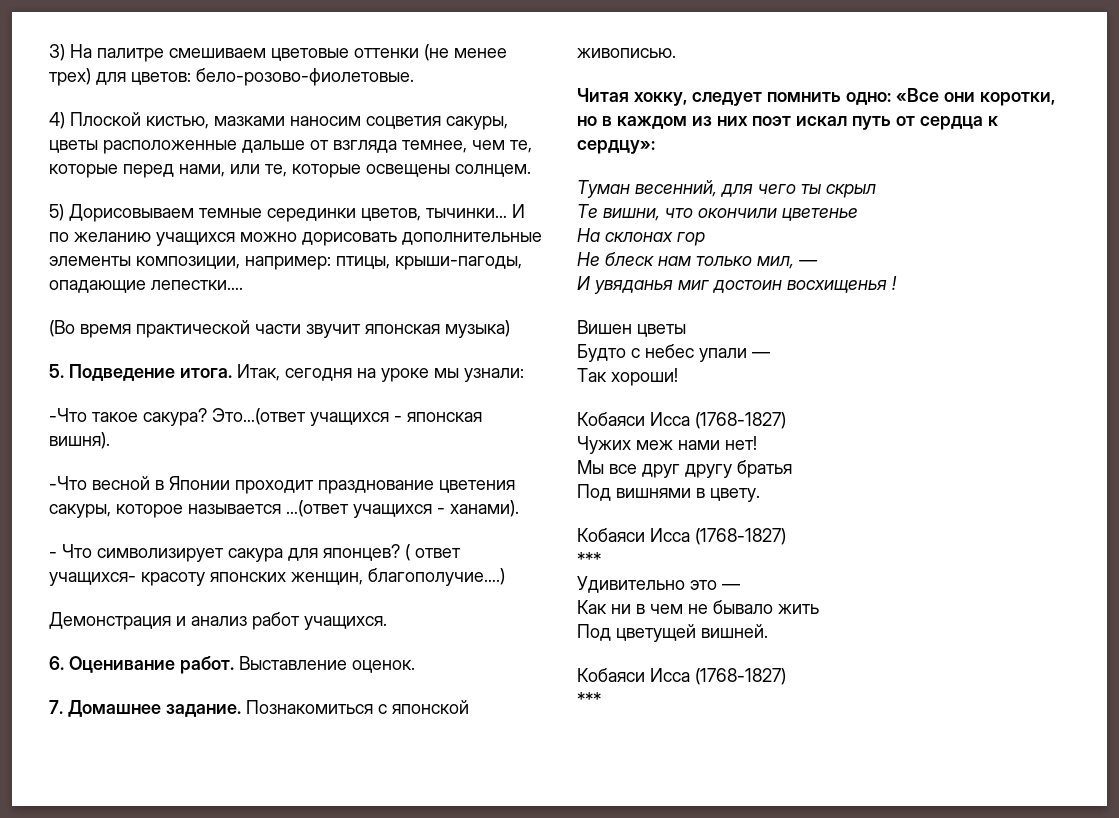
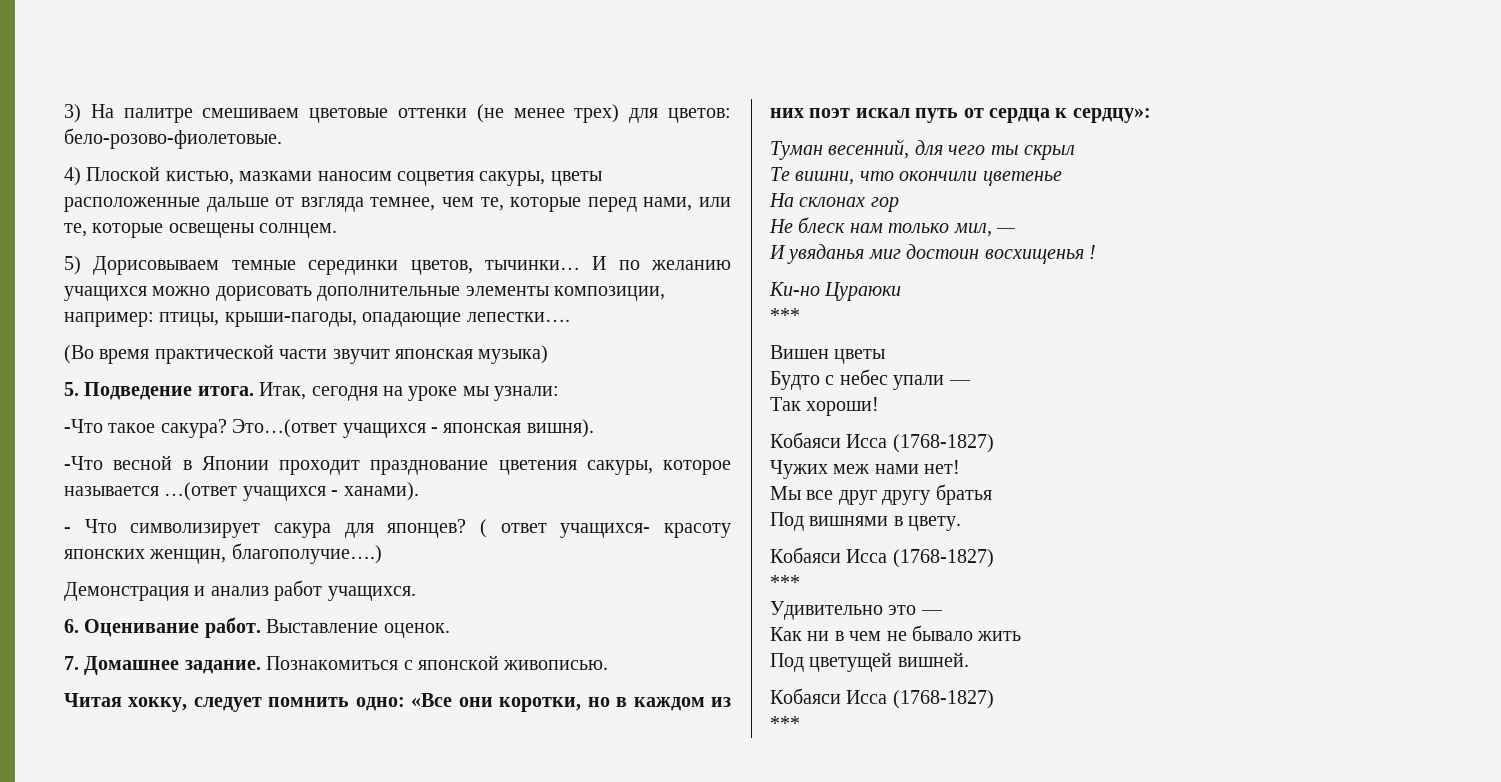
+ Ки-но Цураюки
+ ***

